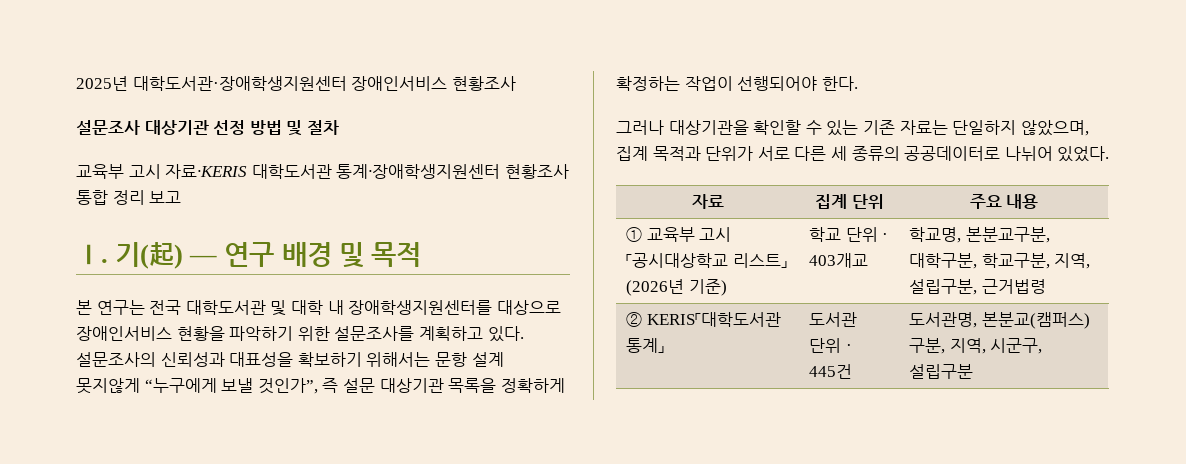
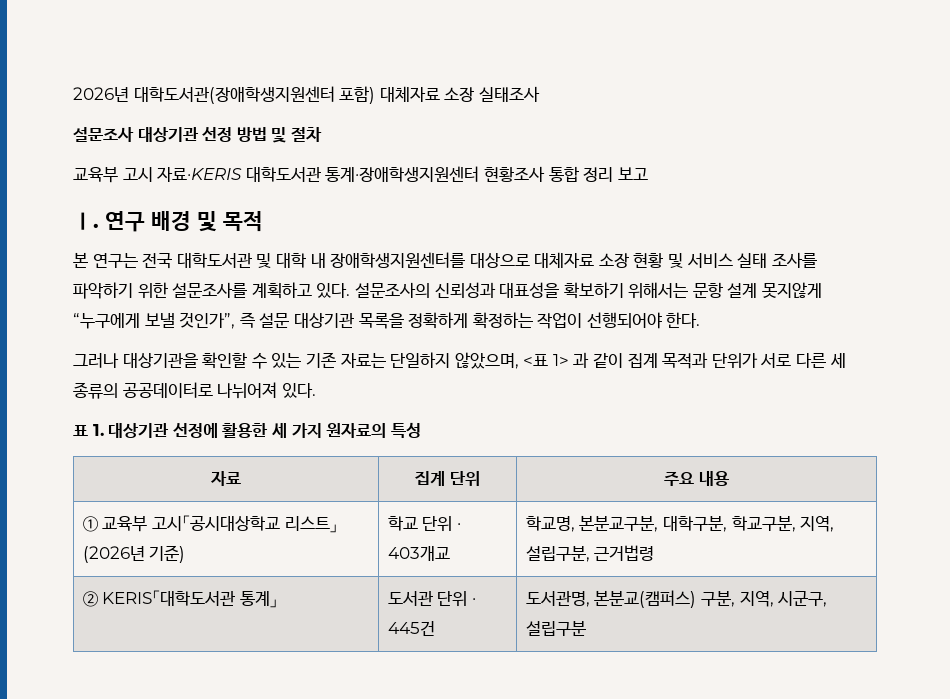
- 2025년 대학도서관·장애학생지원센터 장애인서비스 현황조사
+ 2026년 대학도서관(장애학생지원센터 포함) 대체자료 소장 실태조사
- Ⅰ. 기(起) — 연구 배경 및 목적
+ Ⅰ. 연구 배경 및 목적
- 본 연구는 전국 대학도서관 및 대학 내 장애학생지원센터를 대상으로 장애인서비스 현황을 파악하기 위한 설문조사를 계획하고 있다.
+ 본 연구는 전국 대학도서관 및 대학 내 장애학생지원센터를 대상으로 대체자료 소장 현황 및 서비스 실태 조사를 파악하기 위한 설문조사를 계획하고 있다.
- 그러나 대상기관을 확인할 수 있는 기존 자료는 단일하지 않았으며, 집계 목적과 단위가 서로 다른 세 종류의 공공데이터로 나뉘어 있었다.
+ 그러나 대상기관을 확인할 수 있는 기존 자료는 단일하지 않았으며, <표 1> 과 같이 집계 목적과 단위가 서로 다른 세 종류의 공공데이터로 나뉘어져 있다.
+ 표 1. 대상기관 선정에 활용한 세 가지 원자료의 특성

